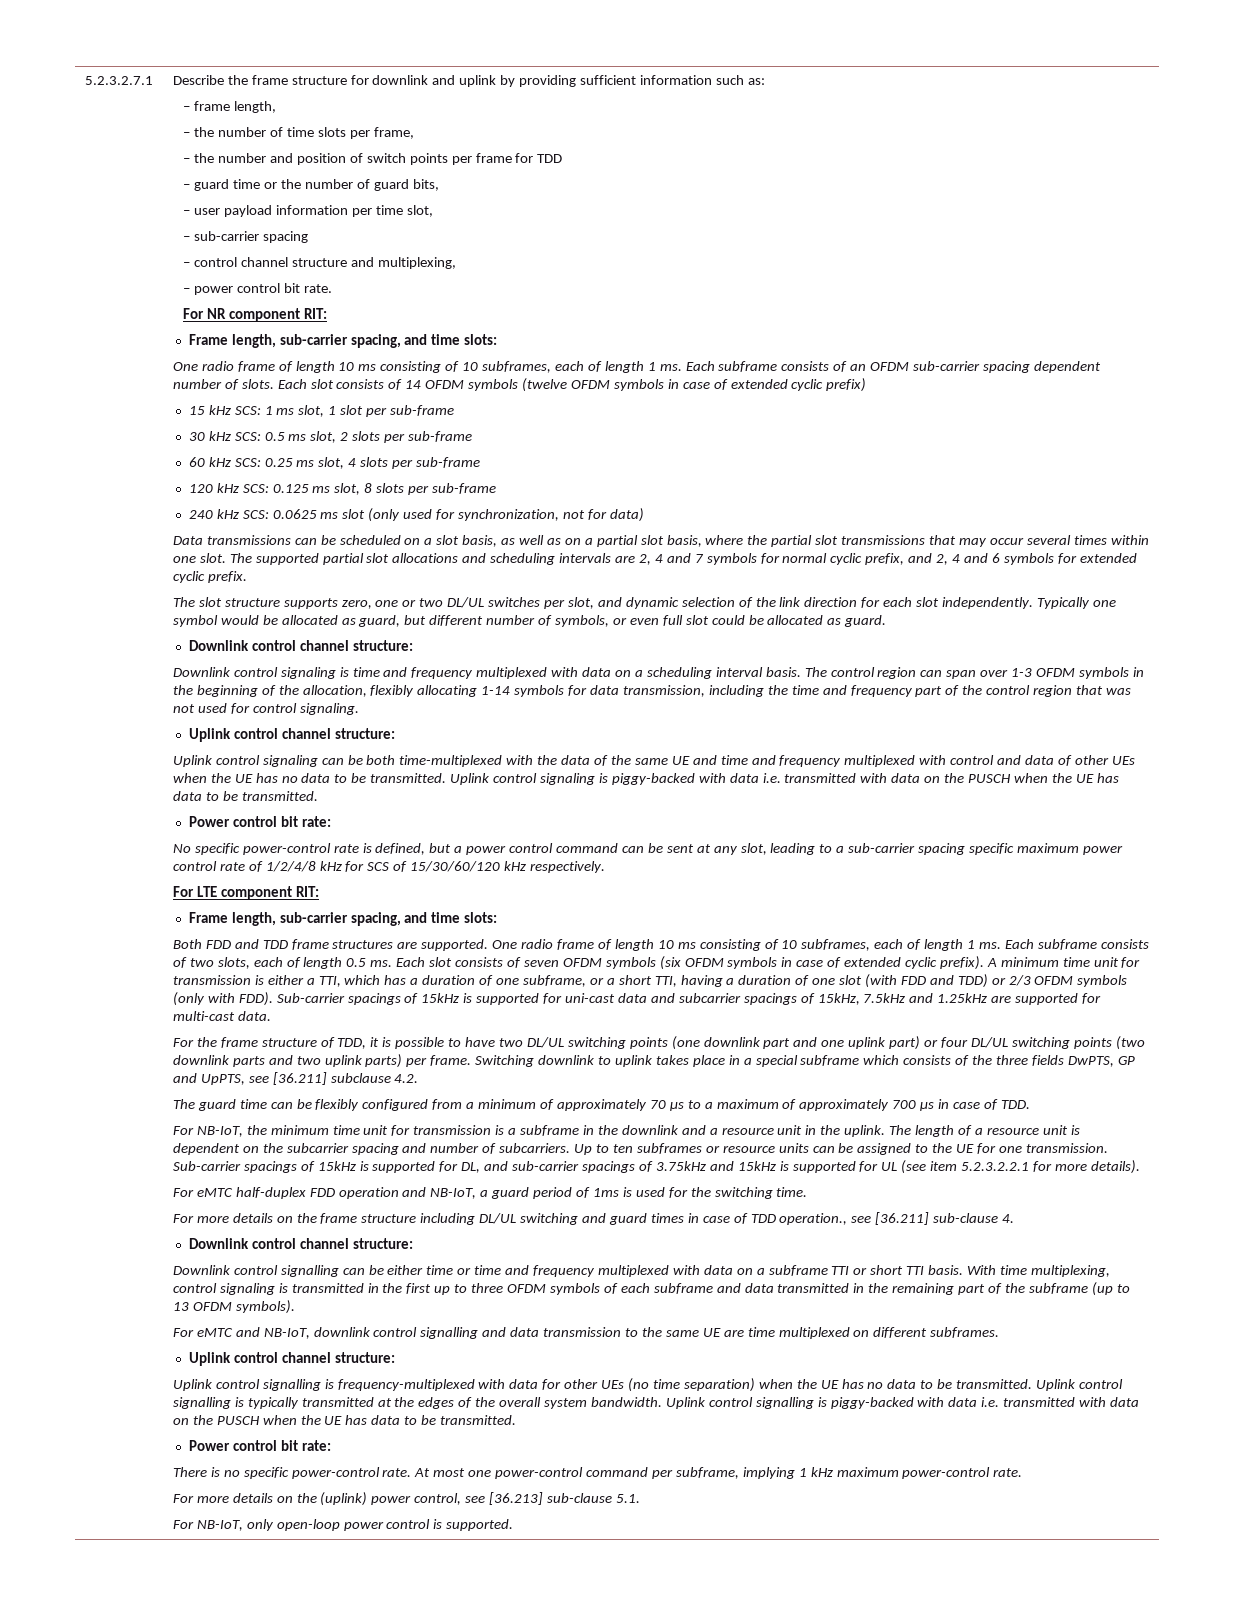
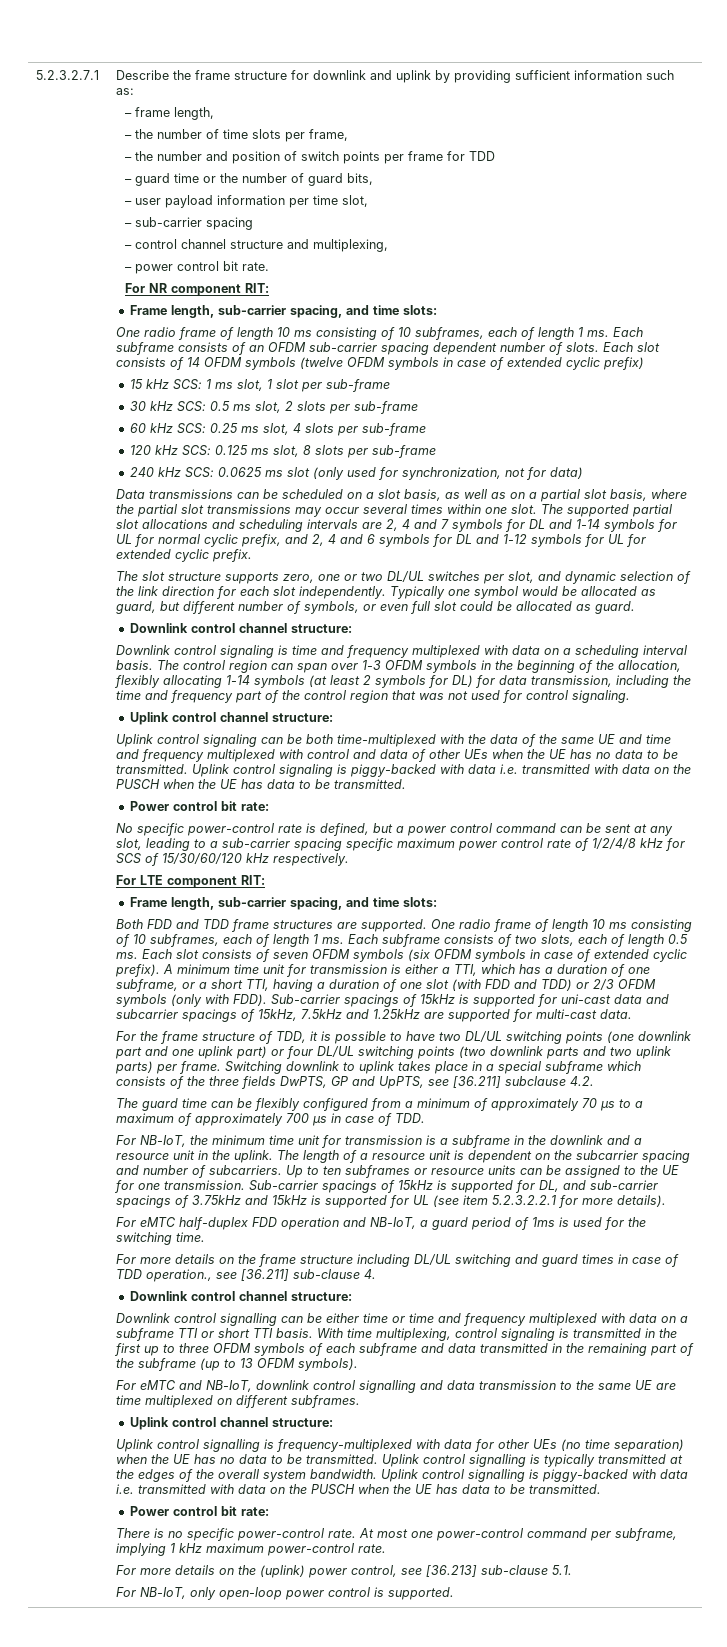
- Data transmissions can be scheduled on a slot basis, as well as on a partial slot basis, where the partial slot transmissions that may occur several times within one slot.
+ Data transmissions can be scheduled on a slot basis, as well as on a partial slot basis, where the partial slot transmissions may occur several times within one slot.
- The supported partial slot allocations and scheduling intervals are 2, 4 and 7 symbols for normal cyclic prefix, and 2, 4 and 6 symbols for extended cyclic prefix.
+ The supported partial slot allocations and scheduling intervals are 2, 4 and 7 symbols for DL and 1-14 symbols for UL for normal cyclic prefix, and 2, 4 and 6 symbols for DL and 1-12 symbols for UL for extended cyclic prefix.
- The control region can span over 1-3 OFDM symbols in the beginning of the allocation, flexibly allocating 1-14 symbols for data transmission, including the time and frequency part of the control region that was not used for control signaling.
+ The control region can span over 1-3 OFDM symbols in the beginning of the allocation, flexibly allocating 1-14 symbols (at least 2 symbols for DL) for data transmission, including the time and frequency part of the control region that was not used for control signaling.

